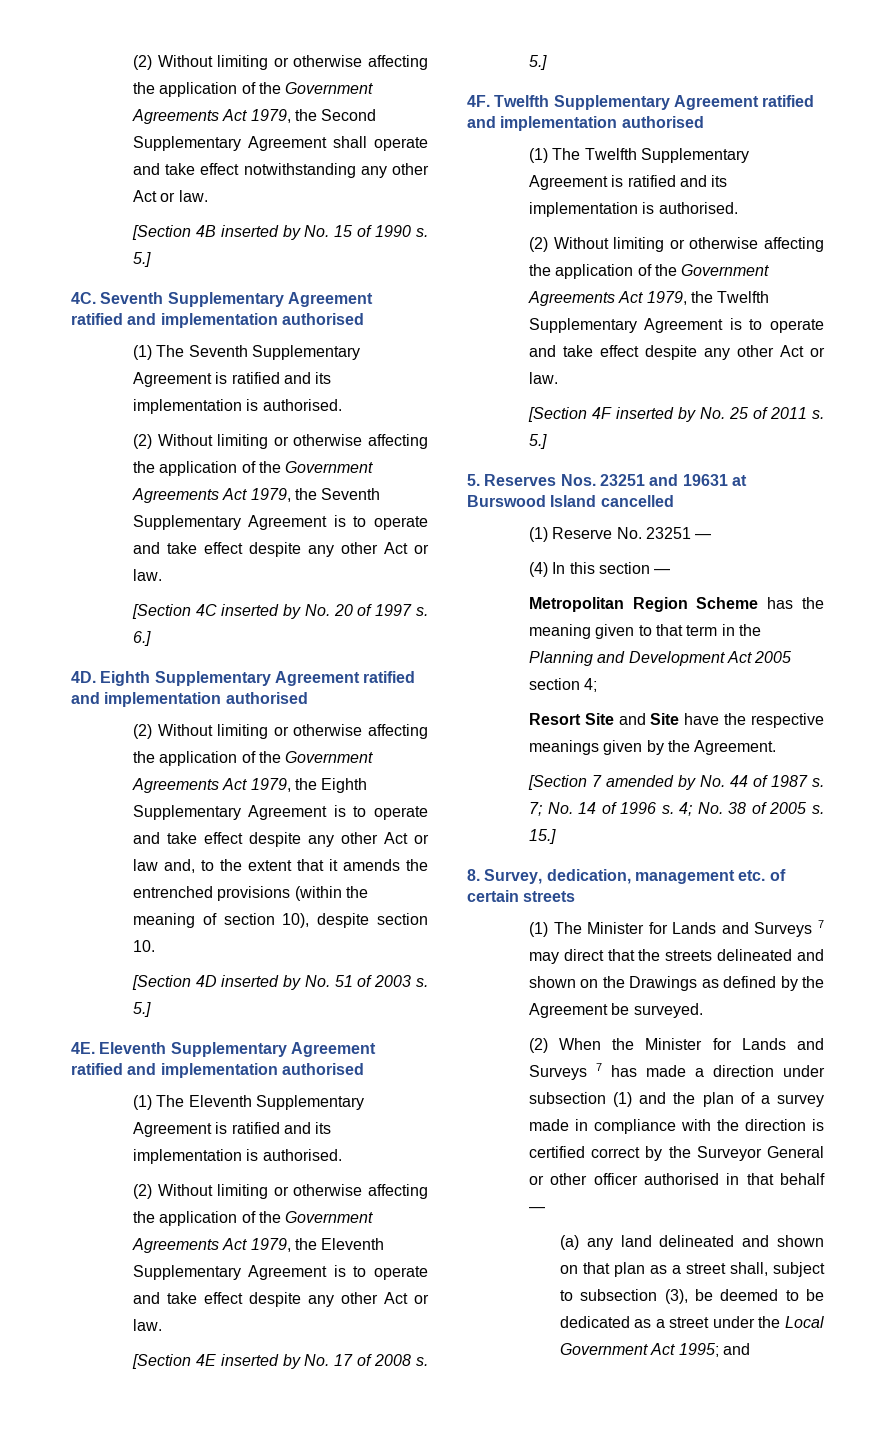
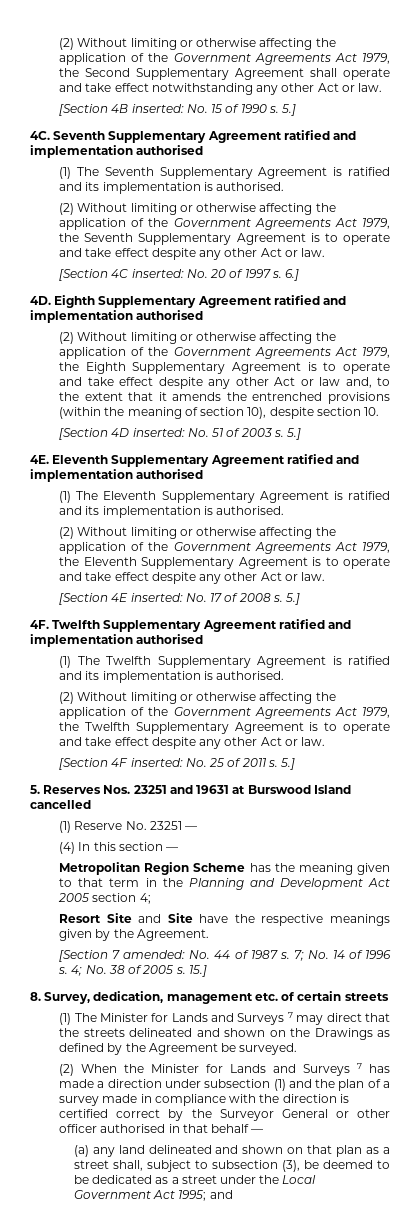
- [Section 4B inserted by No. 15 of 1990 s.
+ [Section 4B inserted: No. 15 of 1990 s.
- [Section 4C inserted by No. 20 of 1997 s.
+ [Section 4C inserted: No. 20 of 1997 s.
- [Section 4D inserted by No. 51 of 2003 s.
+ [Section 4D inserted: No. 51 of 2003 s.
- [Section 4E inserted by No. 17 of 2008 s.
+ [Section 4E inserted: No. 17 of 2008 s.
- [Section 4F inserted by No. 25 of 2011 s.
+ [Section 4F inserted: No. 25 of 2011 s.
- [Section 7 amended by No. 44 of 1987 s.
+ [Section 7 amended: No. 44 of 1987 s.

